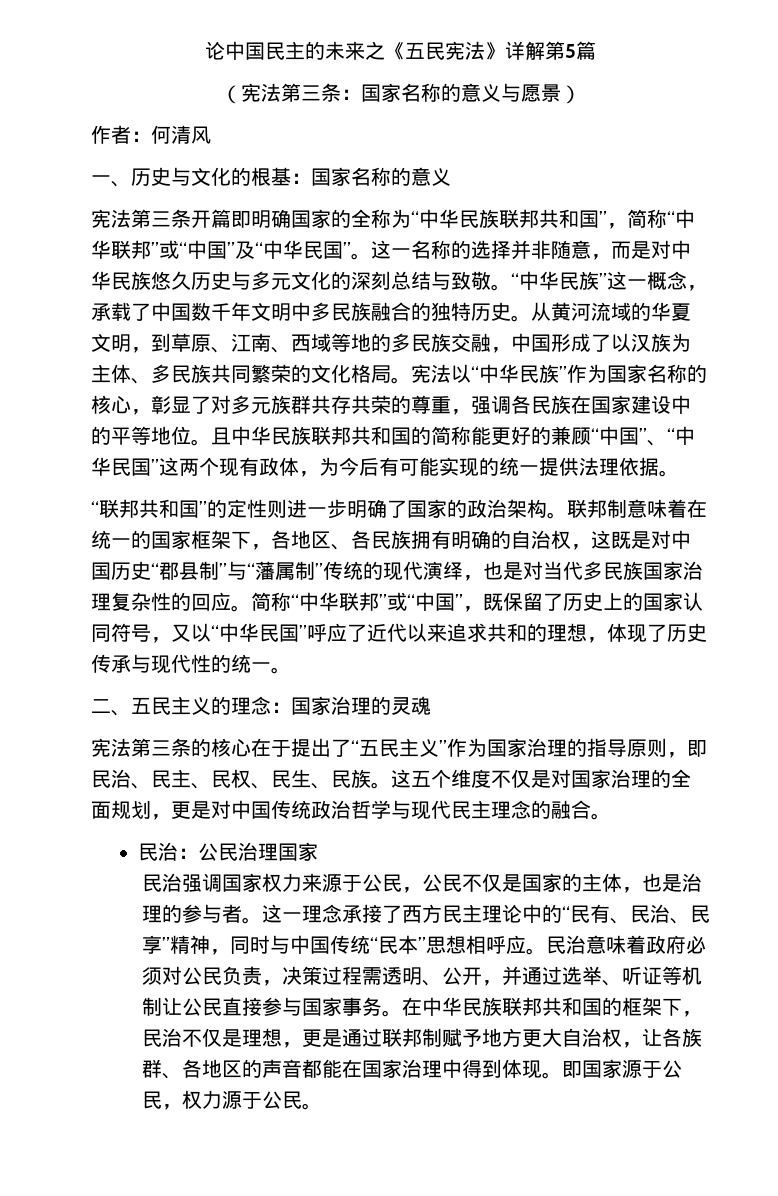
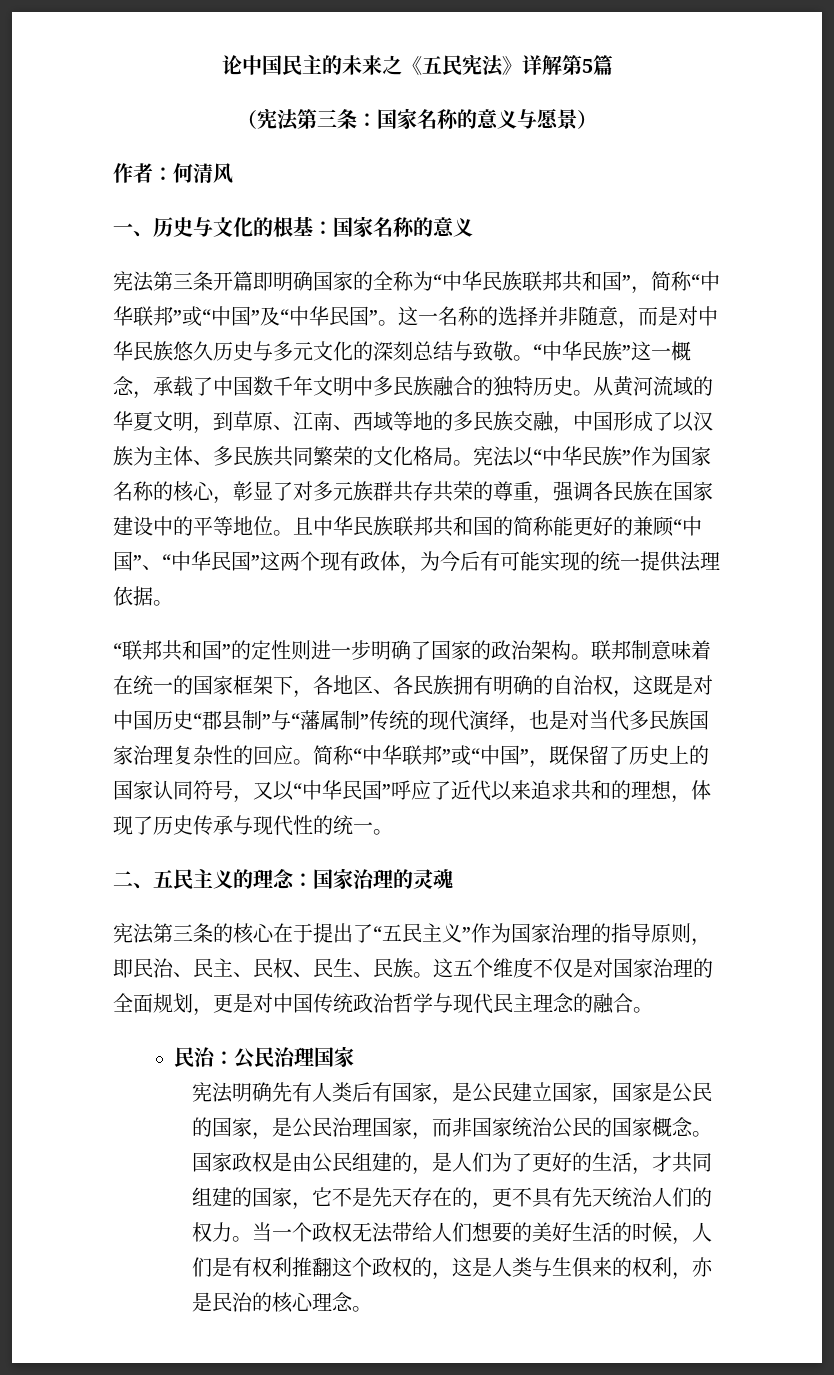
- 民治强调国家权力来源于公民，公民不仅是国家的主体，也是治理的参与者。这一理念承接了西方民主理论中的“民有、民治、民享”精神，同时与中国传统“民本”思想相呼应。民治意味着政府必须对公民负责，决策过程需透明、公开，并通过选举、听证等机制让公民直接参与国家事务。在中华民族联邦共和国的框架下，民治不仅是理想，更是通过联邦制赋予地方更大自治权，让各族群、各地区的声音都能在国家治理中得到体现。即国家源于公民，权力源于公民。
+ 宪法明确先有人类后有国家，是公民建立国家，国家是公民的国家，是公民治理国家，而非国家统治公民的国家概念。国家政权是由公民组建的，是人们为了更好的生活，才共同组建的国家，它不是先天存在的，更不具有先天统治人们的权力。当一个政权无法带给人们想要的美好生活的时候，人们是有权利推翻这个政权的，这是人类与生俱来的权利，亦是民治的核心理念。

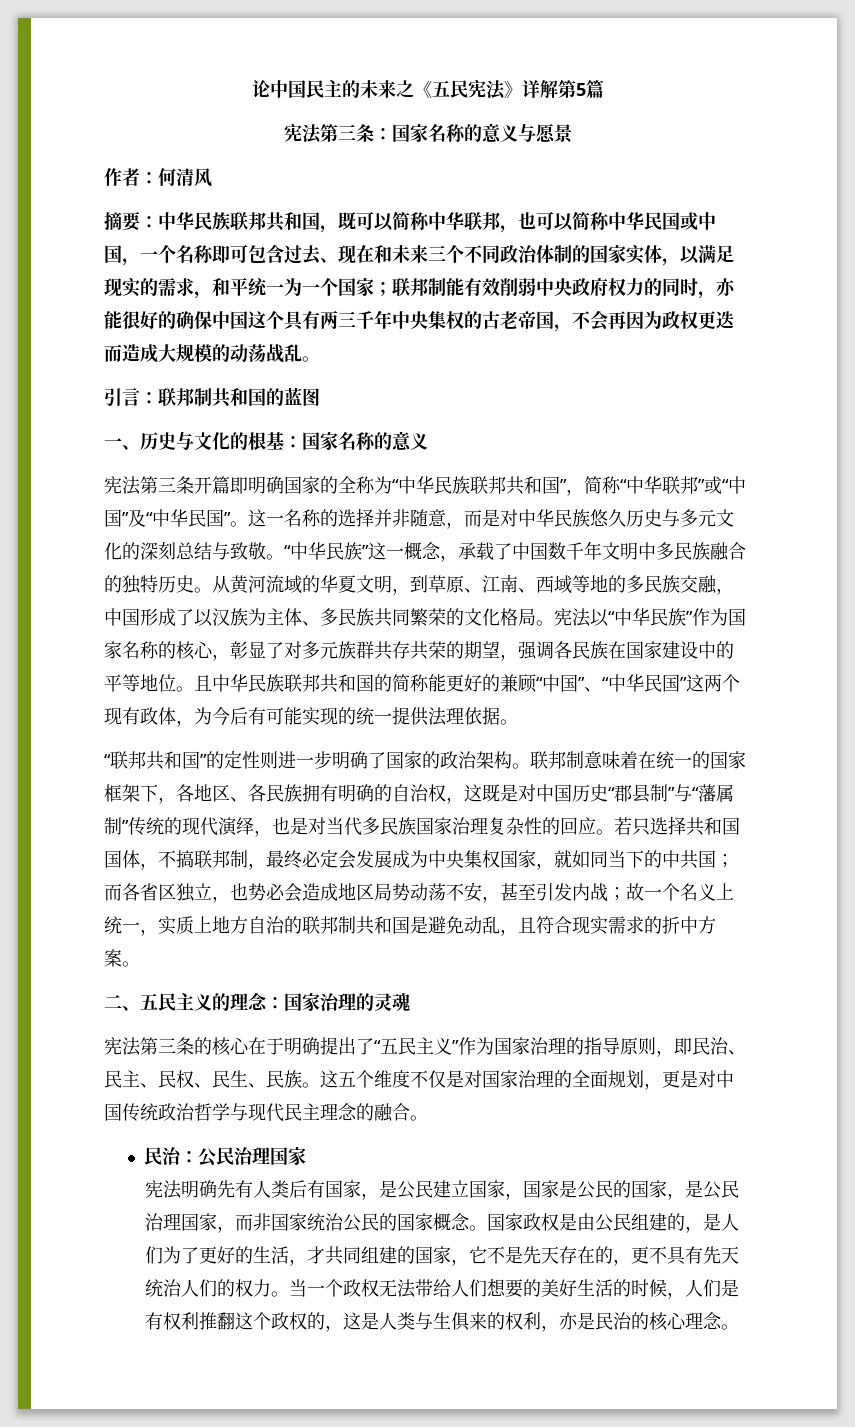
- （宪法第三条：国家名称的意义与愿景）
+ 宪法第三条：国家名称的意义与愿景
+ 摘要：中华民族联邦共和国，既可以简称中华联邦，也可以简称中华民国或中国，一个名称即可包含过去、现在和未来三个不同政治体制的国家实体，以满足现实的需求，和平统一为一个国家；联邦制能有效削弱中央政府权力的同时，亦能很好的确保中国这个具有两三千年中央集权的古老帝国，不会再因为政权更迭而造成大规模的动荡战乱。
+ 引言：联邦制共和国的蓝图
- 宪法以“中华民族”作为国家名称的核心，彰显了对多元族群共存共荣的尊重，强调各民族在国家建设中的平等地位。
+ 宪法以“中华民族”作为国家名称的核心，彰显了对多元族群共存共荣的期望，强调各民族在国家建设中的平等地位。
- 简称“中华联邦”或“中国”，既保留了历史上的国家认同符号，又以“中华民国”呼应了近代以来追求共和的理想，体现了历史传承与现代性的统一。
+ 若只选择共和国国体，不搞联邦制，最终必定会发展成为中央集权国家，就如同当下的中共国；而各省区独立，也势必会造成地区局势动荡不安，甚至引发内战；故一个名义上统一，实质上地方自治的联邦制共和国是避免动乱，且符合现实需求的折中方案。
- 宪法第三条的核心在于提出了“五民主义”作为国家治理的指导原则，即民治、民主、民权、民生、民族。
+ 宪法第三条的核心在于明确提出了“五民主义”作为国家治理的指导原则，即民治、民主、民权、民生、民族。

